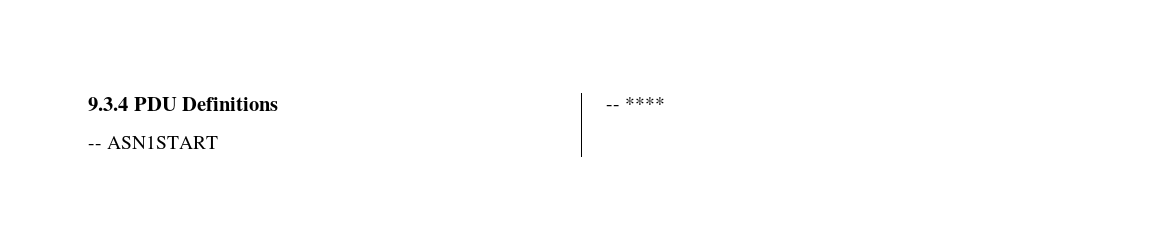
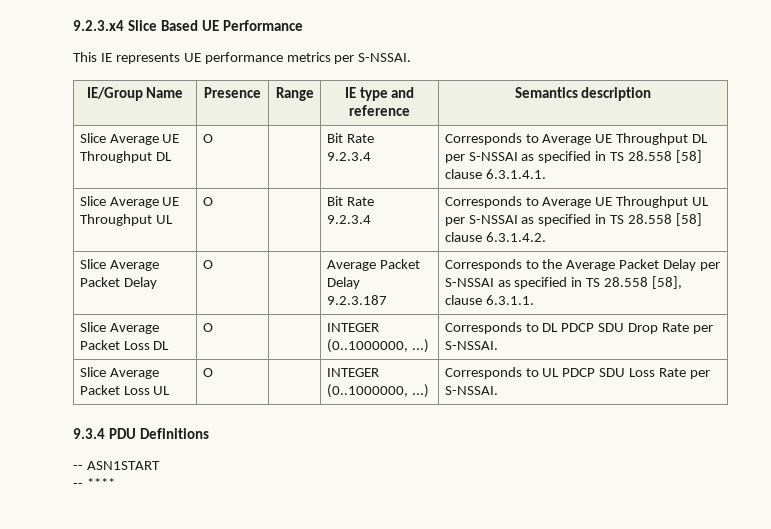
+ 9.2.3.x4 Slice Based UE Performance
+ This IE represents UE performance metrics per S-NSSAI.
+ IE/Group Name | Presence | Range | IE type and reference | Semantics description
+ Slice Average UE Throughput DL | O | | Bit Rate
+ 9.2.3.4 | Corresponds to Average UE Throughput DL per S-NSSAI as specified in TS 28.558 [58] clause 6.3.1.4.1.
+ Slice Average UE Throughput UL | O | | Bit Rate
+ 9.2.3.4 | Corresponds to Average UE Throughput UL per S-NSSAI as specified in TS 28.558 [58] clause 6.3.1.4.2.
+ Slice Average Packet Delay | O | | Average Packet Delay
+ 9.2.3.187 | Corresponds to the Average Packet Delay per S-NSSAI as specified in TS 28.558 [58], clause 6.3.1.1.
+ Slice Average Packet Loss DL | O | | INTEGER (0..1000000, ...) | Corresponds to DL PDCP SDU Drop Rate per S-NSSAI.
+ Slice Average Packet Loss UL | O | | INTEGER (0..1000000, ...) | Corresponds to UL PDCP SDU Loss Rate per S-NSSAI.

